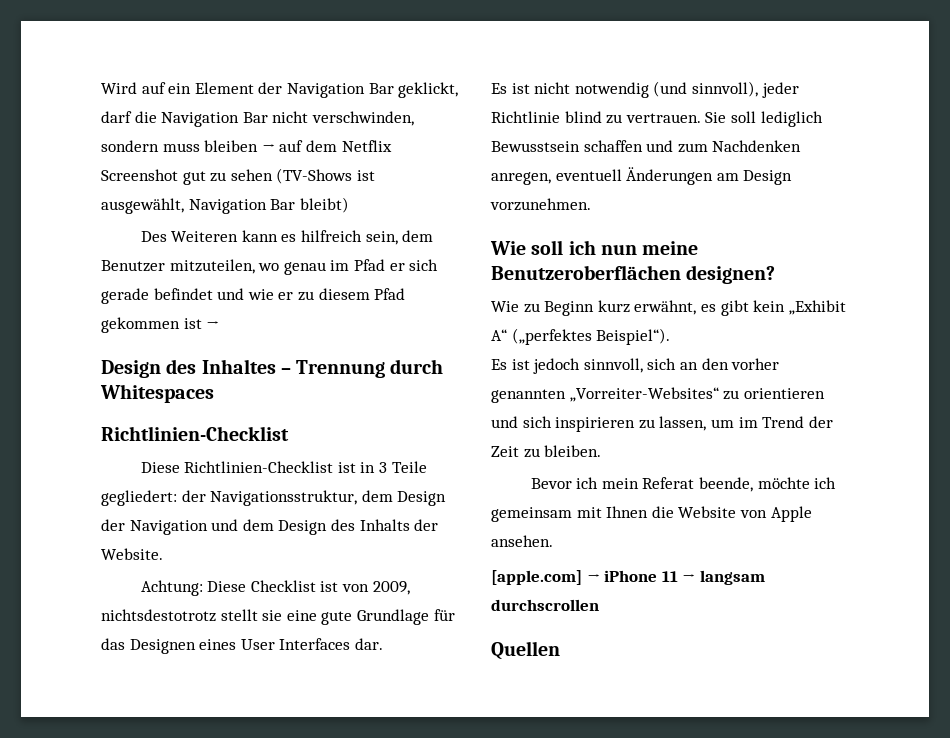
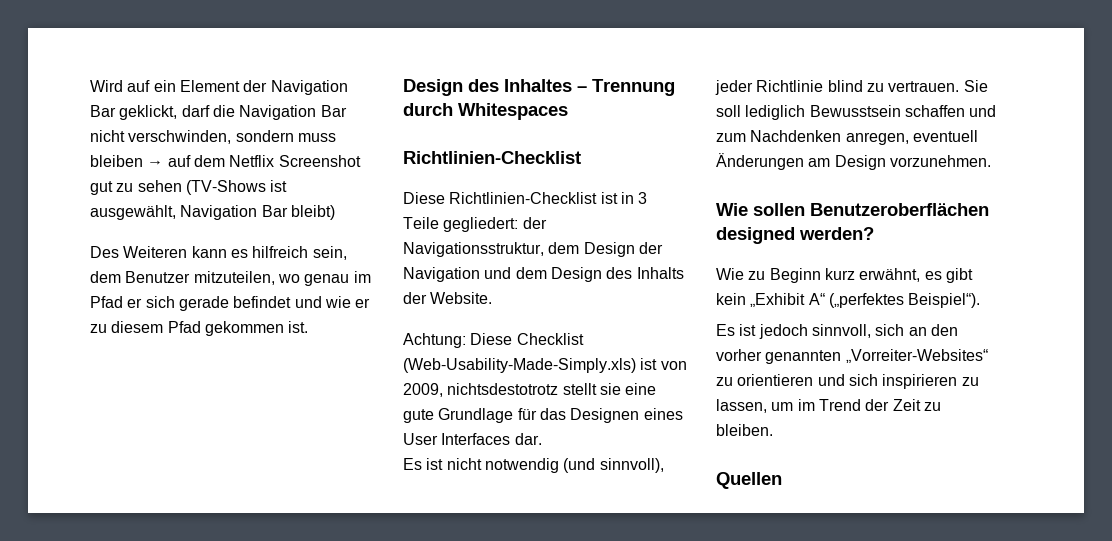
- Des Weiteren kann es hilfreich sein, dem Benutzer mitzuteilen, wo genau im Pfad er sich gerade befindet und wie er zu diesem Pfad gekommen ist →
+ Des Weiteren kann es hilfreich sein, dem Benutzer mitzuteilen, wo genau im Pfad er sich gerade befindet und wie er zu diesem Pfad gekommen ist.
- Achtung: Diese Checklist ist von 2009, nichtsdestotrotz stellt sie eine gute Grundlage für das Designen eines User Interfaces dar.
+ Achtung: Diese Checklist (Web-Usability-Made-Simply.xls) ist von 2009, nichtsdestotrotz stellt sie eine gute Grundlage für das Designen eines User Interfaces dar.
- Wie soll ich nun meine Benutzeroberflächen designen?
+ Wie sollen Benutzeroberflächen designed werden?
- Bevor ich mein Referat beende, möchte ich gemeinsam mit Ihnen die Website von Apple ansehen.
- [apple.com] → iPhone 11 → langsam durchscrollen

